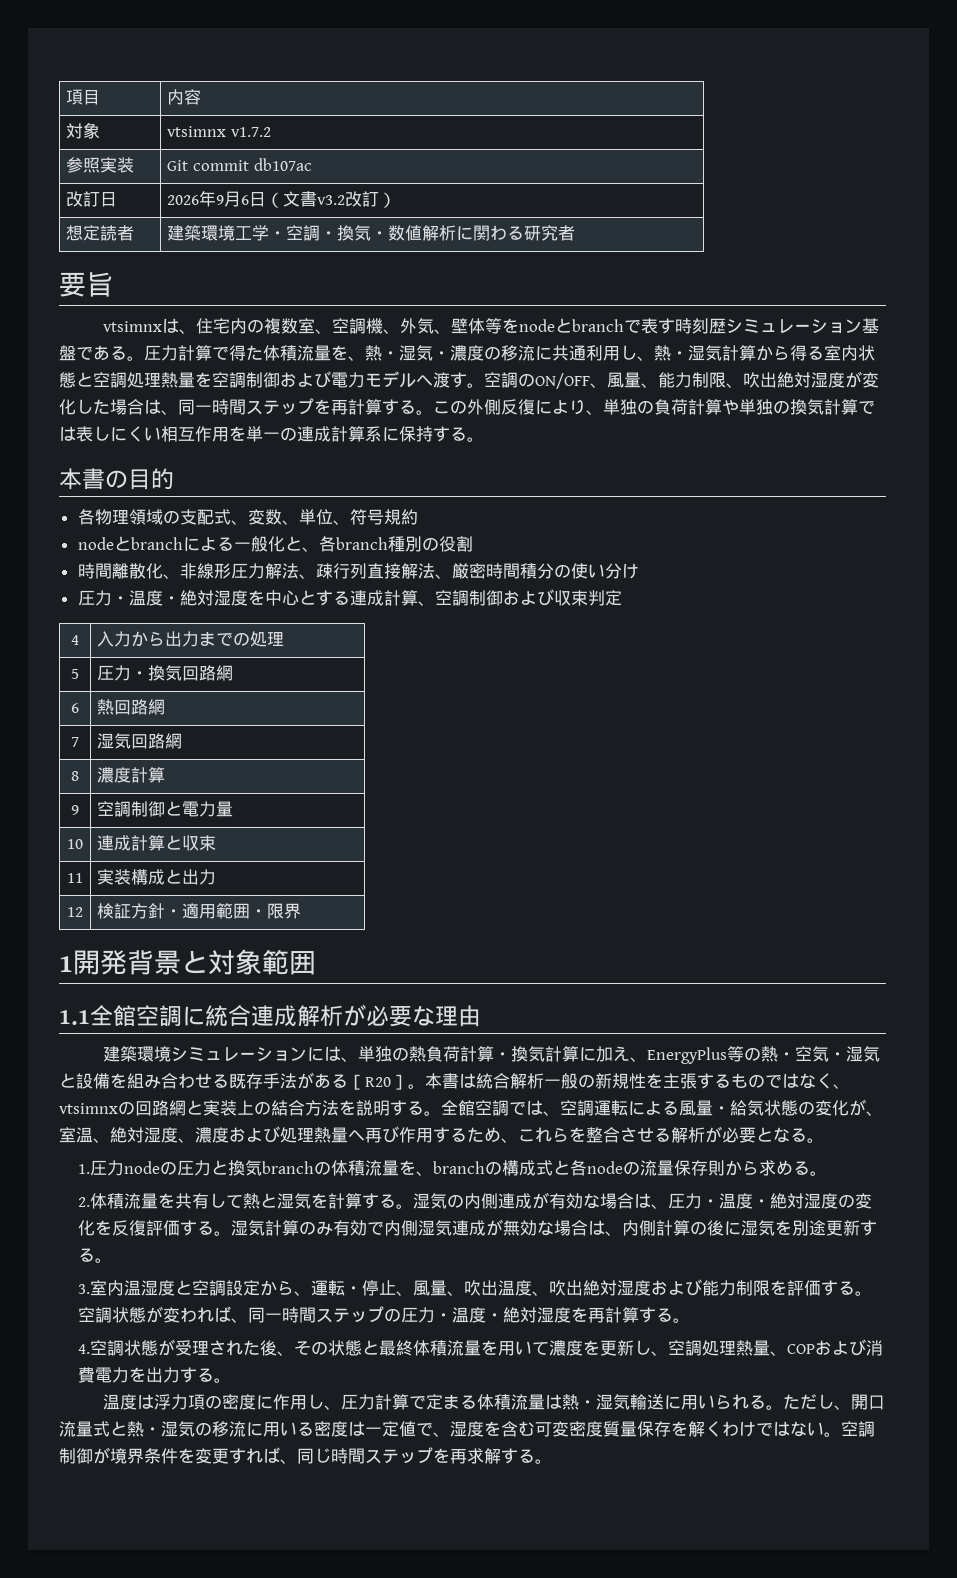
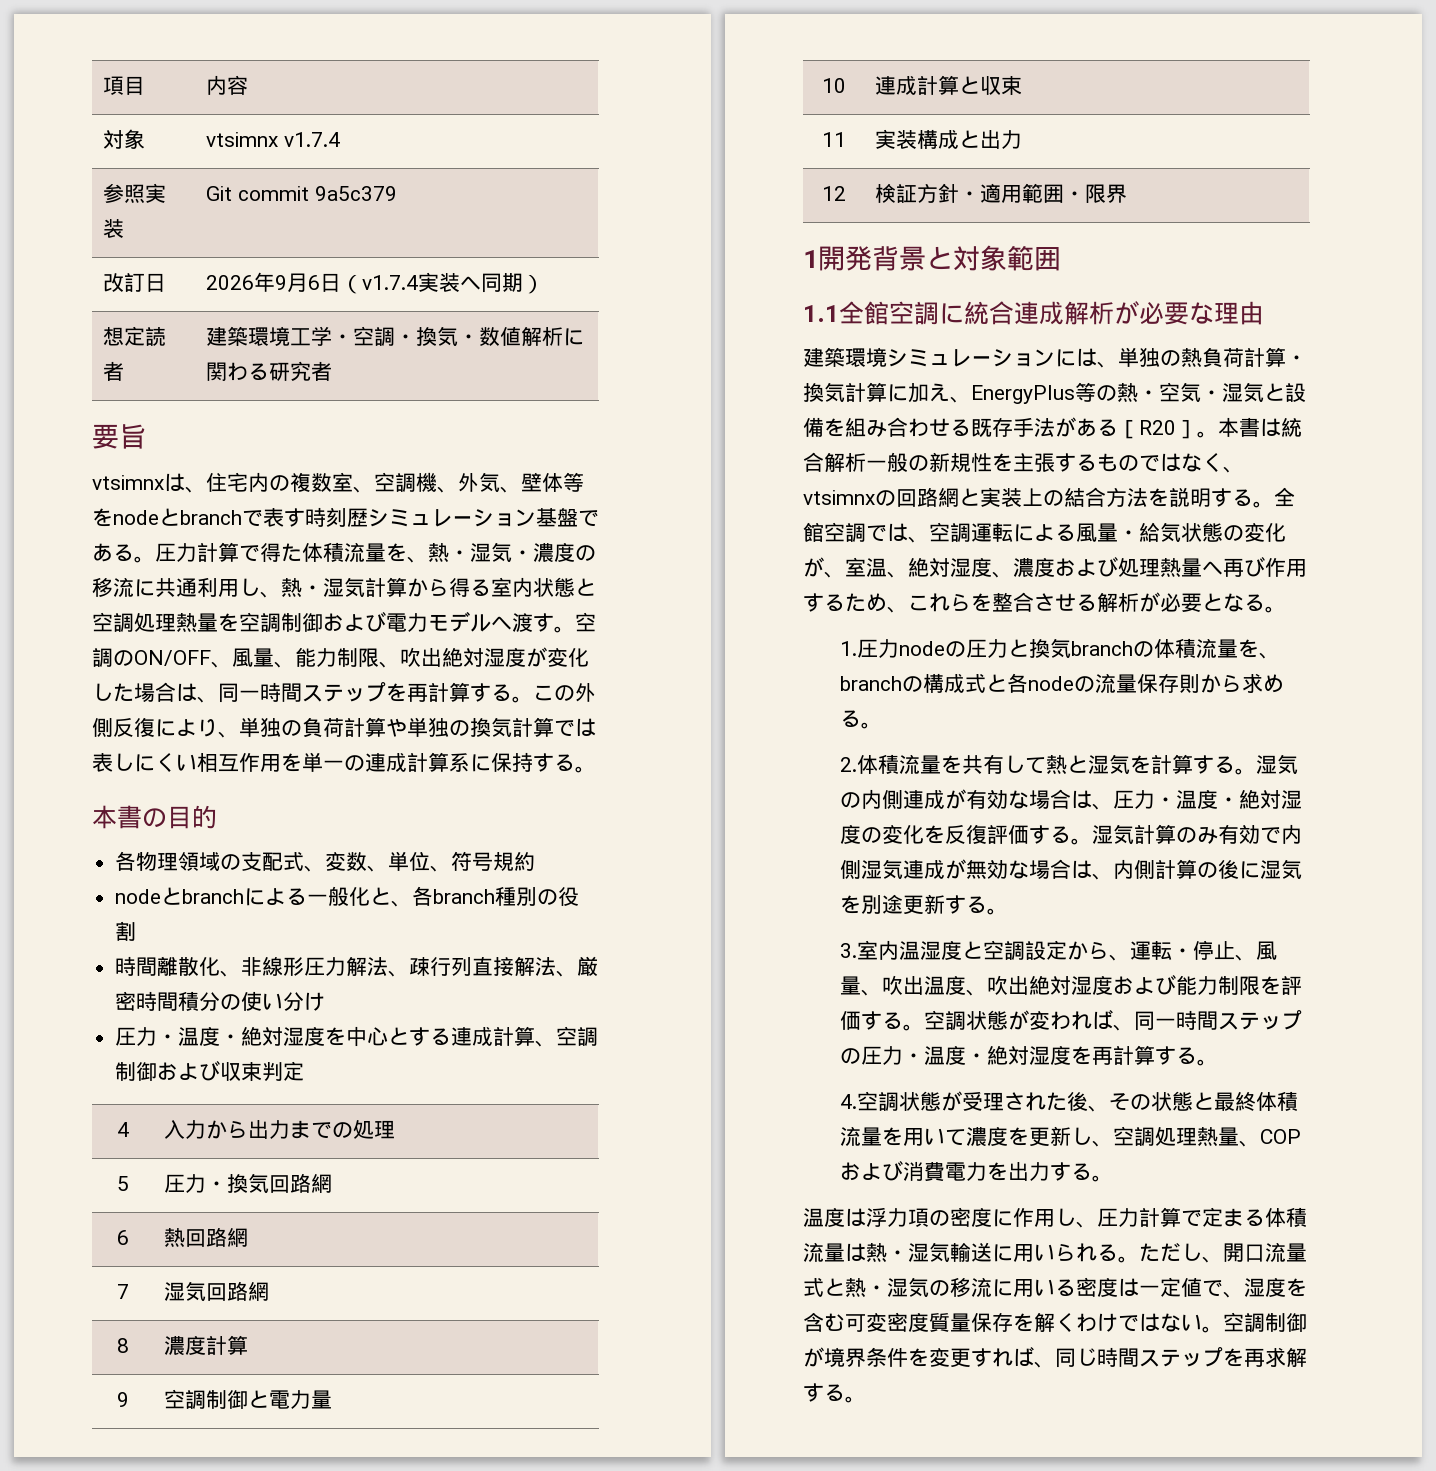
- 対象 | vtsimnx v1.7.2
+ 対象 | vtsimnx v1.7.4
- 参照実装 | Git commit db107ac
+ 参照実装 | Git commit 9a5c379
- 改訂日 | 2026年9月6日（文書v3.2改訂）
+ 改訂日 | 2026年9月6日（v1.7.4実装へ同期）

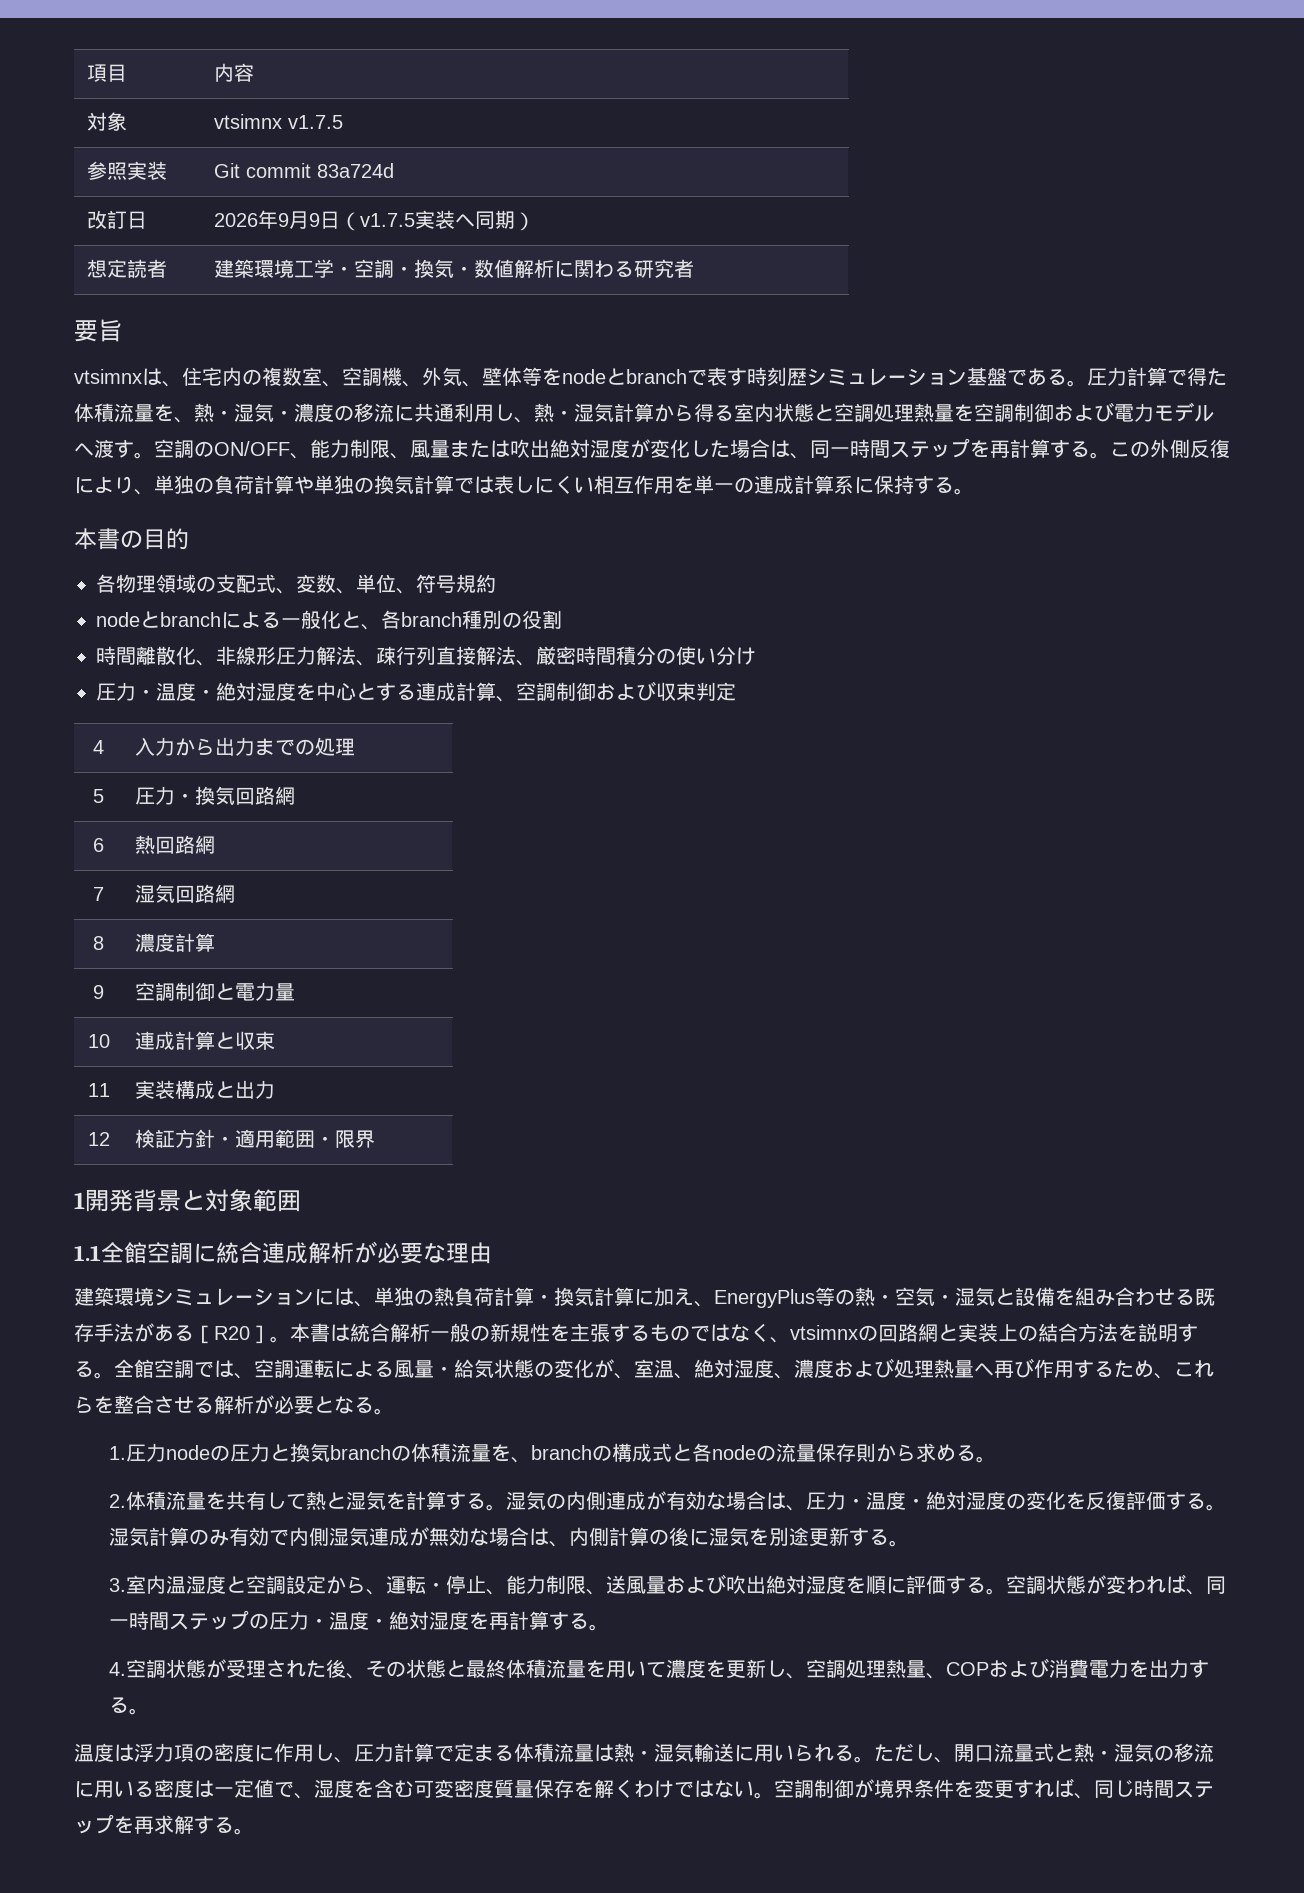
- 対象 | vtsimnx v1.7.4
+ 対象 | vtsimnx v1.7.5
- 参照実装 | Git commit 9a5c379
+ 参照実装 | Git commit 83a724d
- 改訂日 | 2026年9月6日（v1.7.4実装へ同期）
+ 改訂日 | 2026年9月9日（v1.7.5実装へ同期）
- 空調のON/OFF、風量、能力制限、吹出絶対湿度が変化した場合は、同一時間ステップを再計算する。
+ 空調のON/OFF、能力制限、風量または吹出絶対湿度が変化した場合は、同一時間ステップを再計算する。
- 3.室内温湿度と空調設定から、運転・停止、風量、吹出温度、吹出絶対湿度および能力制限を評価する。
+ 3.室内温湿度と空調設定から、運転・停止、能力制限、送風量および吹出絶対湿度を順に評価する。

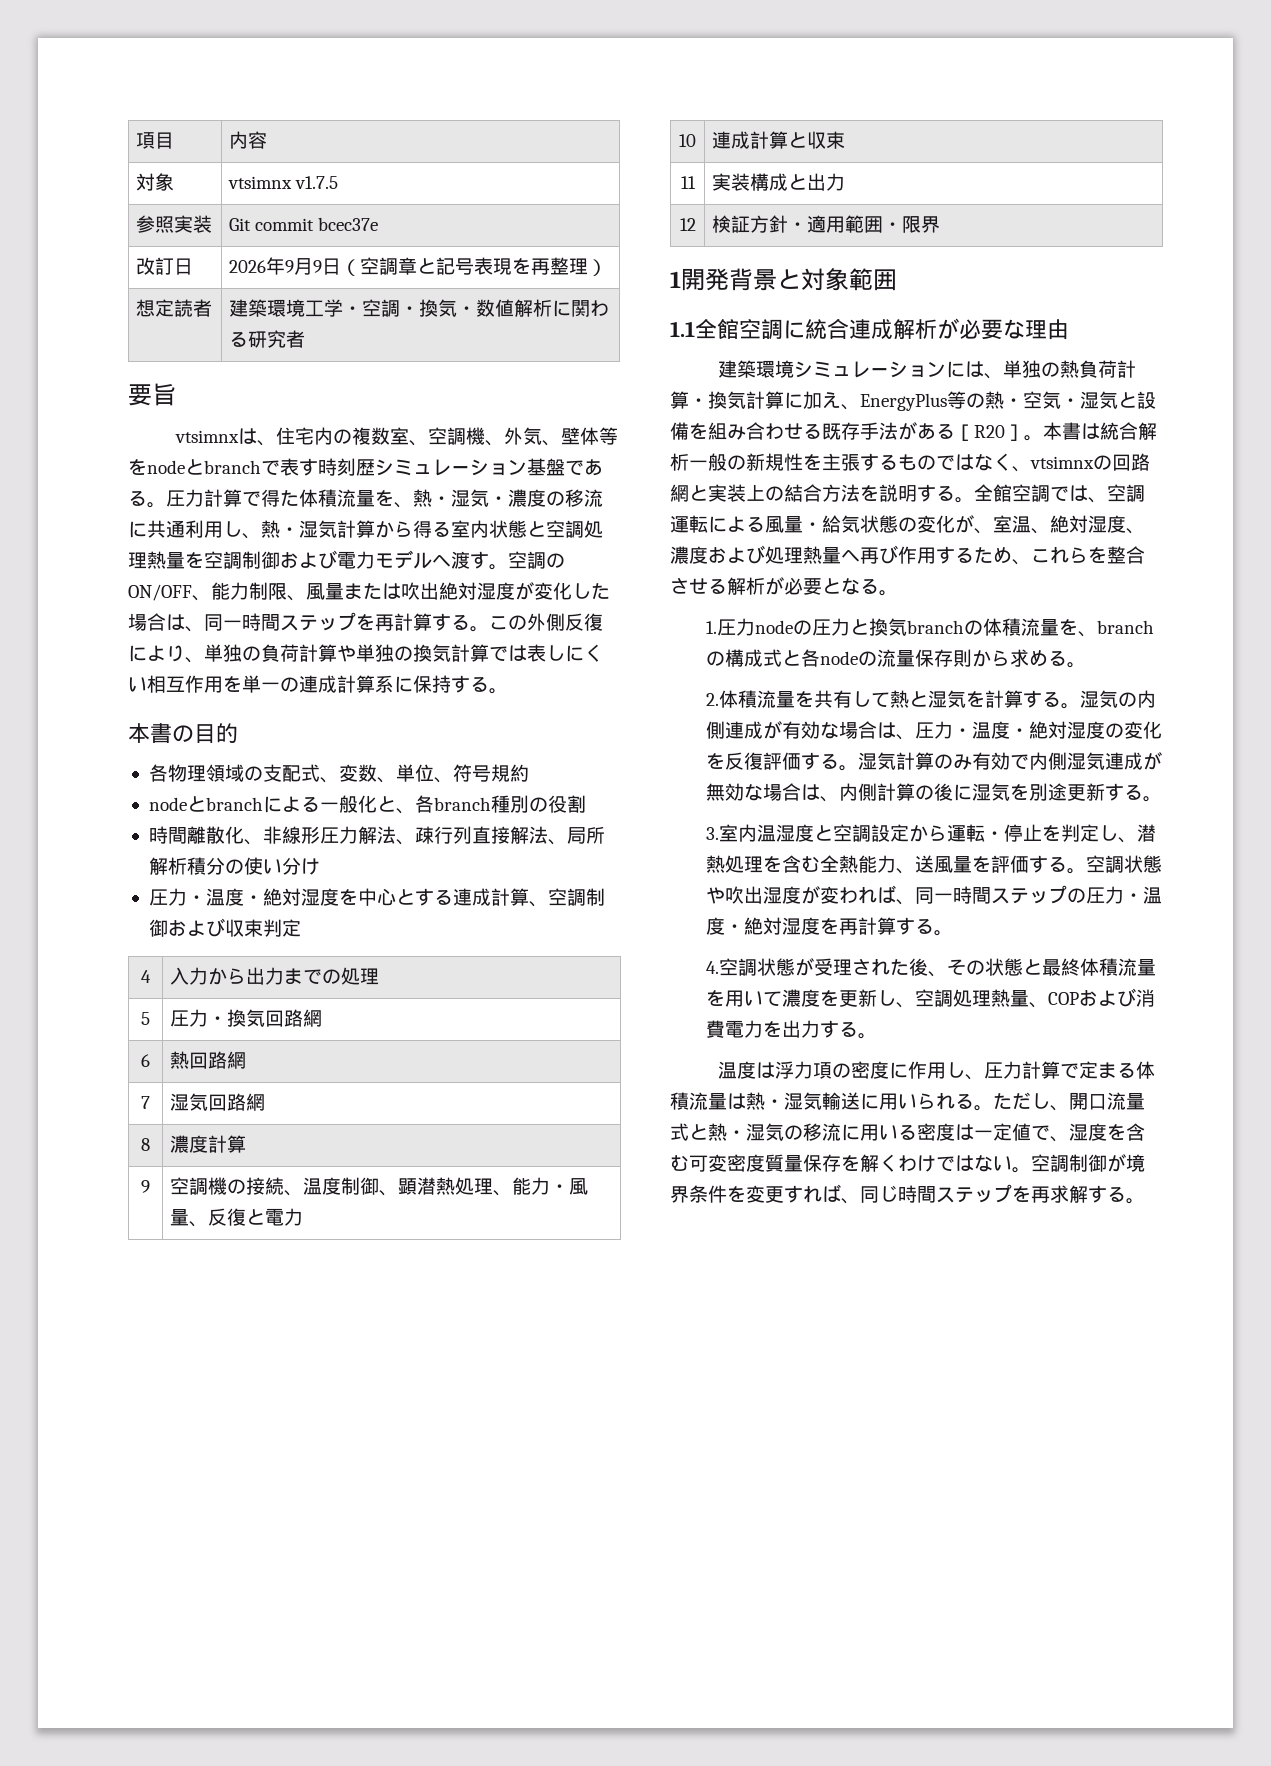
- 参照実装 | Git commit 83a724d
+ 参照実装 | Git commit bcec37e
- 改訂日 | 2026年9月9日（v1.7.5実装へ同期）
+ 改訂日 | 2026年9月9日（空調章と記号表現を再整理）
- 時間離散化、非線形圧力解法、疎行列直接解法、厳密時間積分の使い分け
+ 時間離散化、非線形圧力解法、疎行列直接解法、局所解析積分の使い分け
- 9 | 空調制御と電力量
+ 9 | 空調機の接続、温度制御、顕潜熱処理、能力・風量、反復と電力
- 3.室内温湿度と空調設定から、運転・停止、能力制限、送風量および吹出絶対湿度を順に評価する。
+ 3.室内温湿度と空調設定から運転・停止を判定し、潜熱処理を含む全熱能力、送風量を評価する。
- 空調状態が変われば、同一時間ステップの圧力・温度・絶対湿度を再計算する。
+ 空調状態や吹出湿度が変われば、同一時間ステップの圧力・温度・絶対湿度を再計算する。

